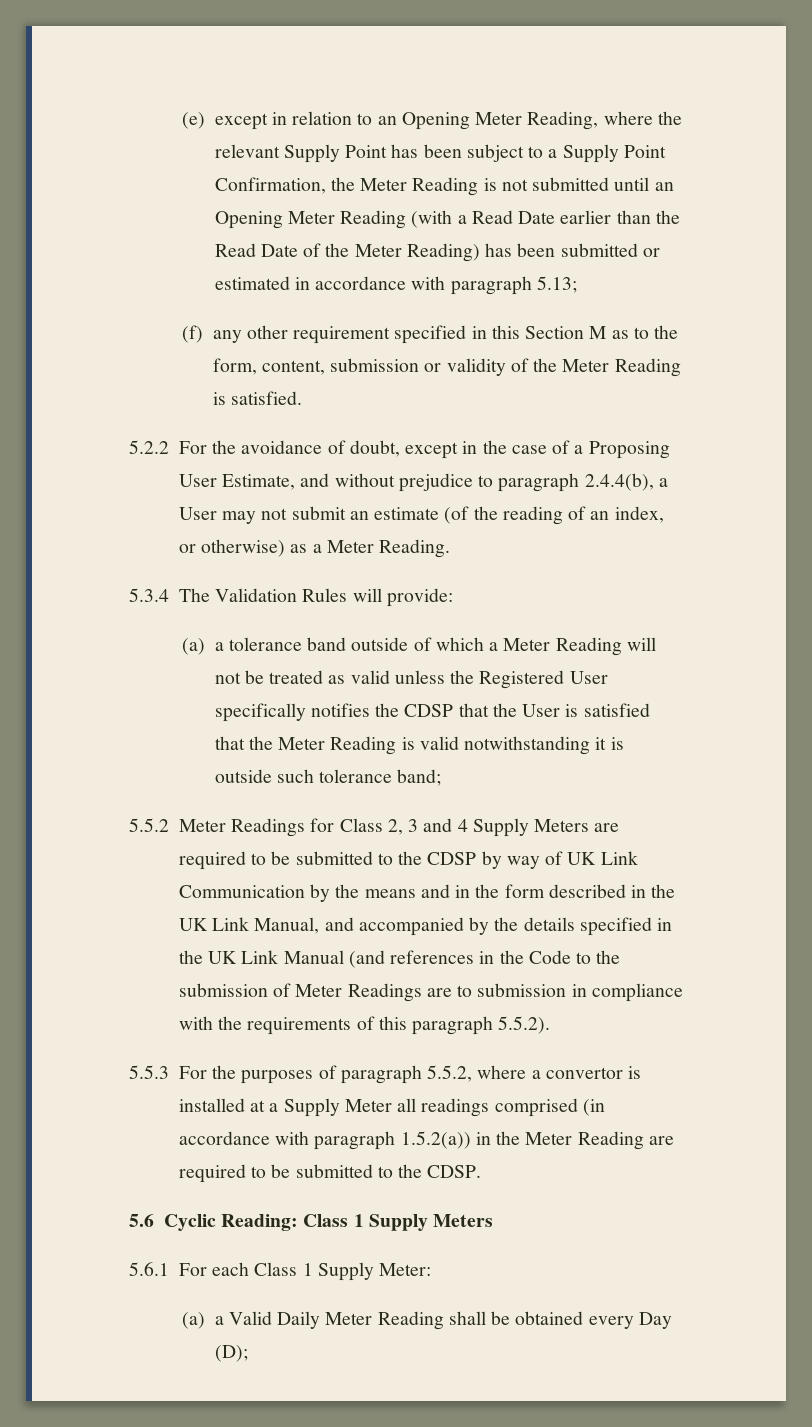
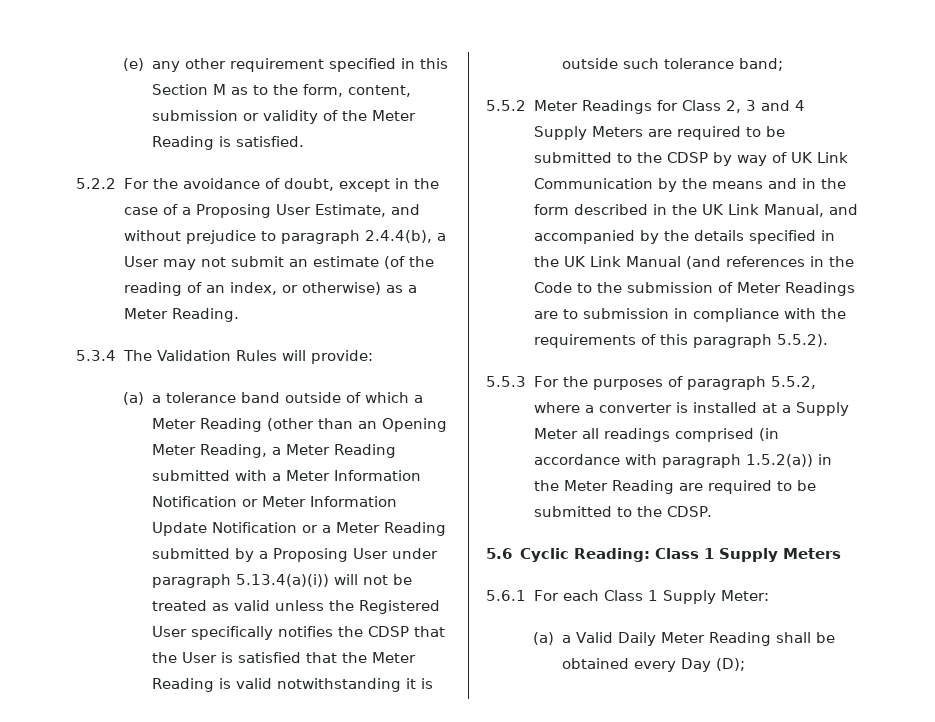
- (e) except in relation to an Opening Meter Reading, where the relevant Supply Point has been subject to a Supply Point Confirmation, the Meter Reading is not submitted until an Opening Meter Reading (with a Read Date earlier than the Read Date of the Meter Reading) has been submitted or estimated in accordance with paragraph 5.13;
- (f) any other requirement specified in this Section M as to the form, content, submission or validity of the Meter Reading is satisfied.
+ (e) any other requirement specified in this Section M as to the form, content, submission or validity of the Meter Reading is satisfied.
- (a) a tolerance band outside of which a Meter Reading will not be treated as valid unless the Registered User specifically notifies the CDSP that the User is satisfied that the Meter Reading is valid notwithstanding it is outside such tolerance band;
+ (a) a tolerance band outside of which a Meter Reading (other than an Opening Meter Reading, a Meter Reading submitted with a Meter Information Notification or Meter Information Update Notification or a Meter Reading submitted by a Proposing User under paragraph 5.13.4(a)(i)) will not be treated as valid unless the Registered User specifically notifies the CDSP that the User is satisfied that the Meter Reading is valid notwithstanding it is outside such tolerance band;
- 5.5.3 For the purposes of paragraph 5.5.2, where a convertor is installed at a Supply Meter all readings comprised (in accordance with paragraph 1.5.2(a)) in the Meter Reading are required to be submitted to the CDSP.
+ 5.5.3 For the purposes of paragraph 5.5.2, where a converter is installed at a Supply Meter all readings comprised (in accordance with paragraph 1.5.2(a)) in the Meter Reading are required to be submitted to the CDSP.

